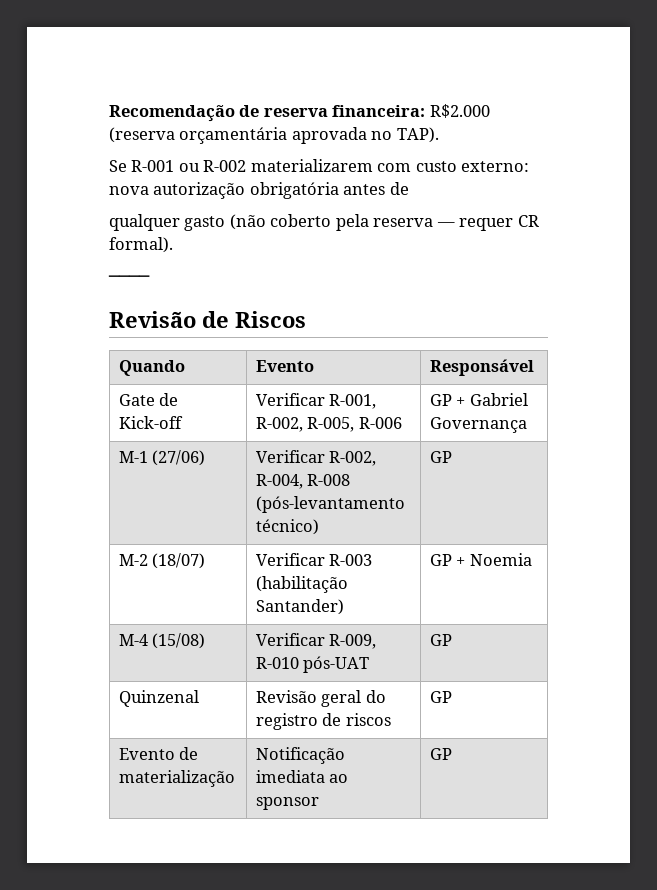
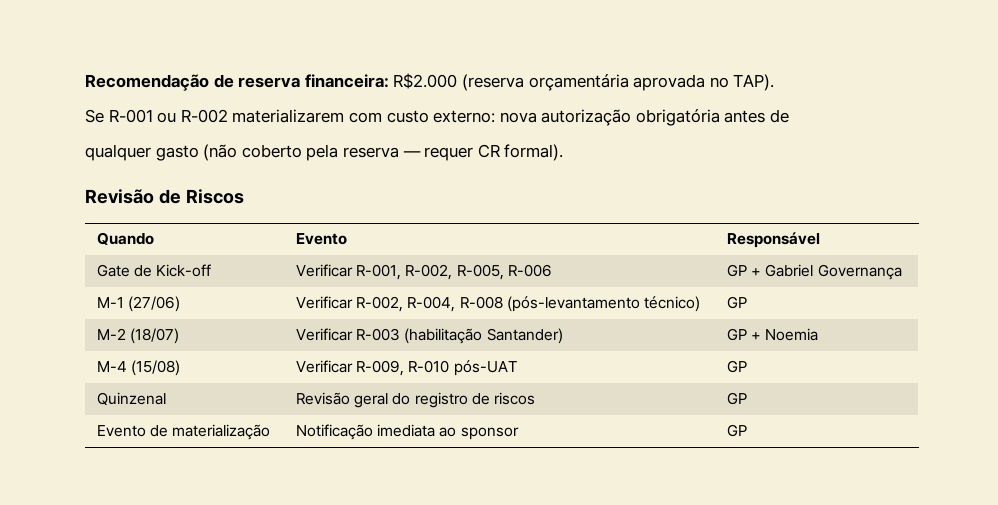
- ────

